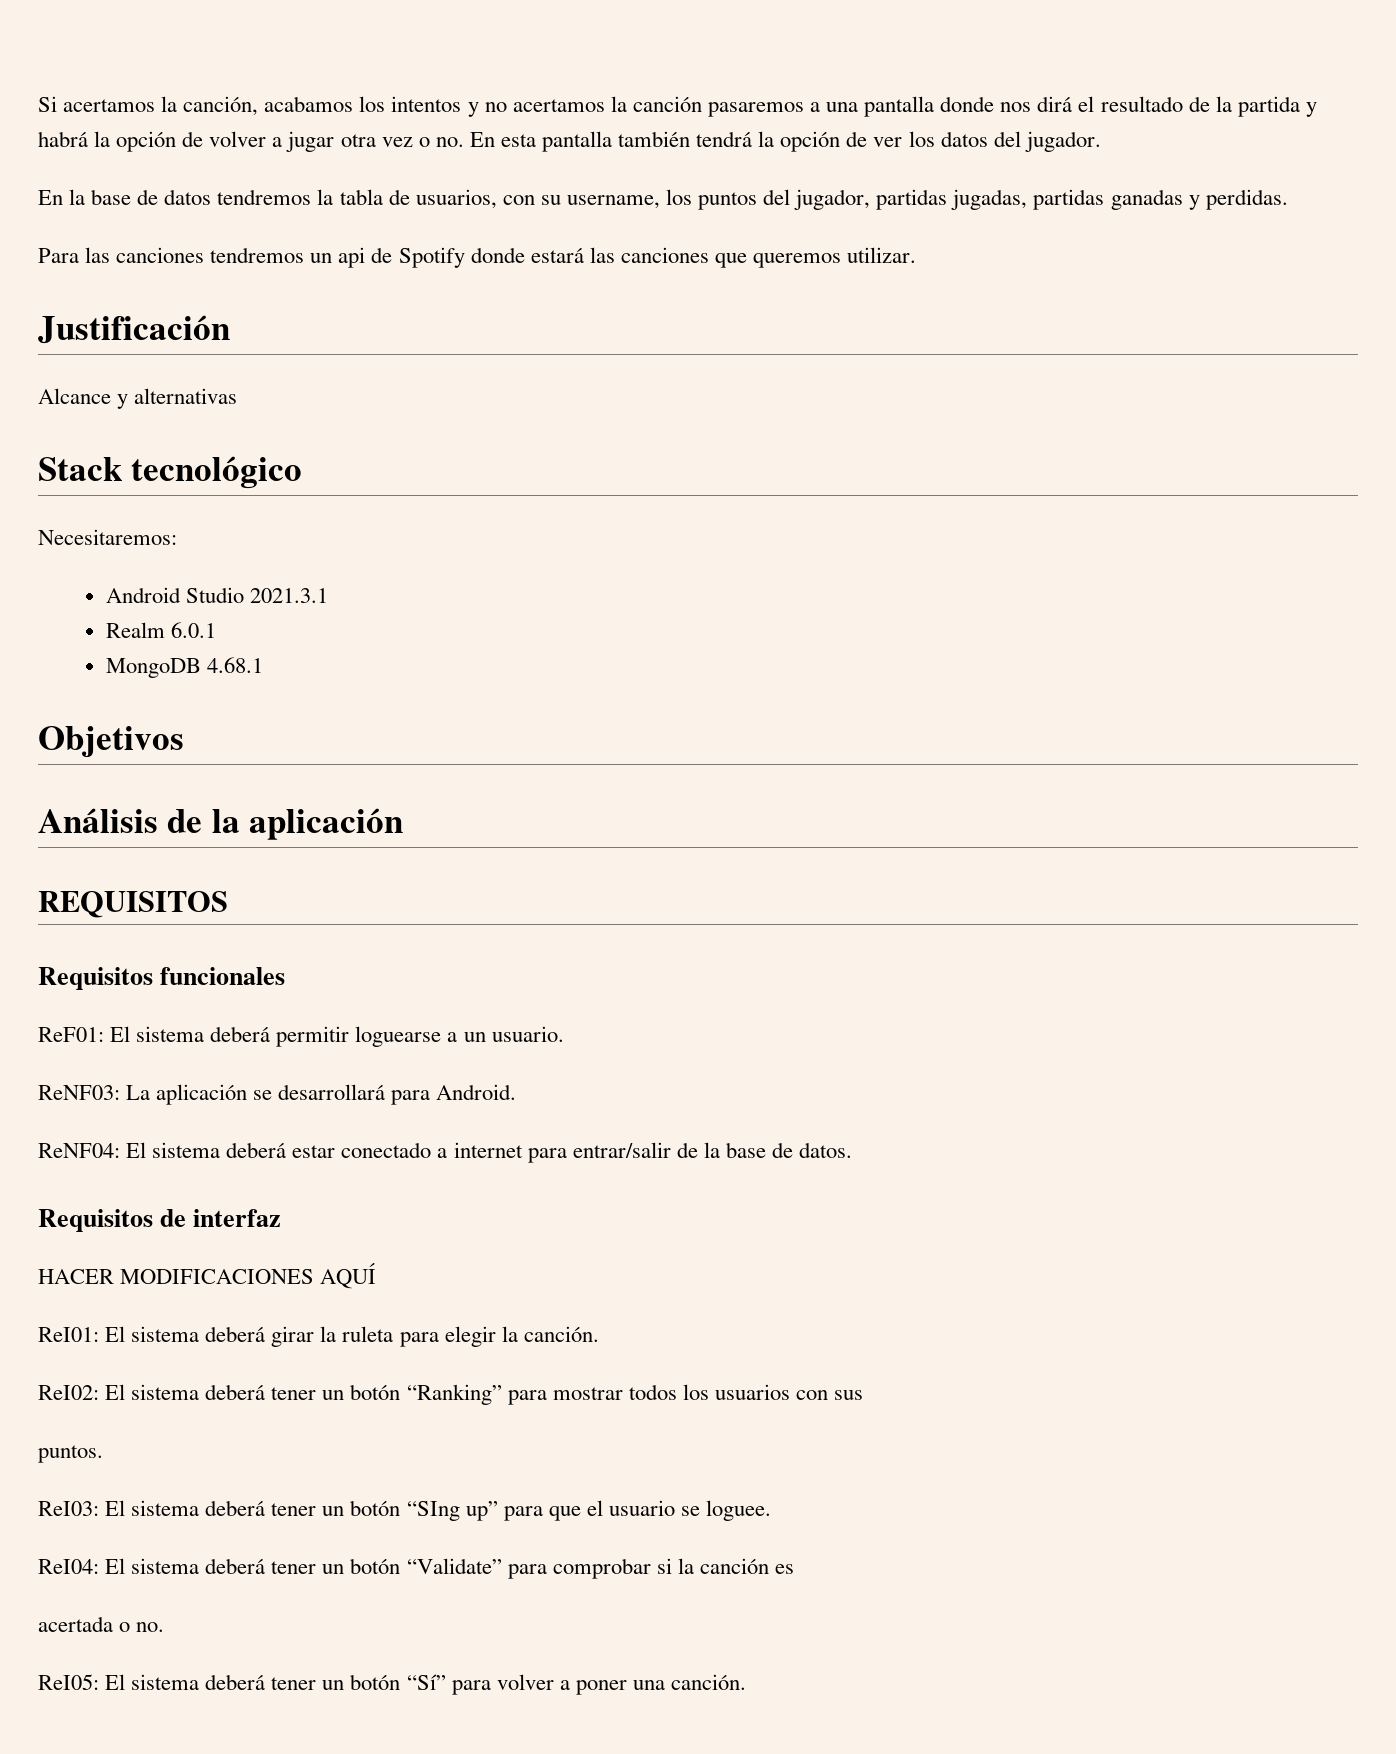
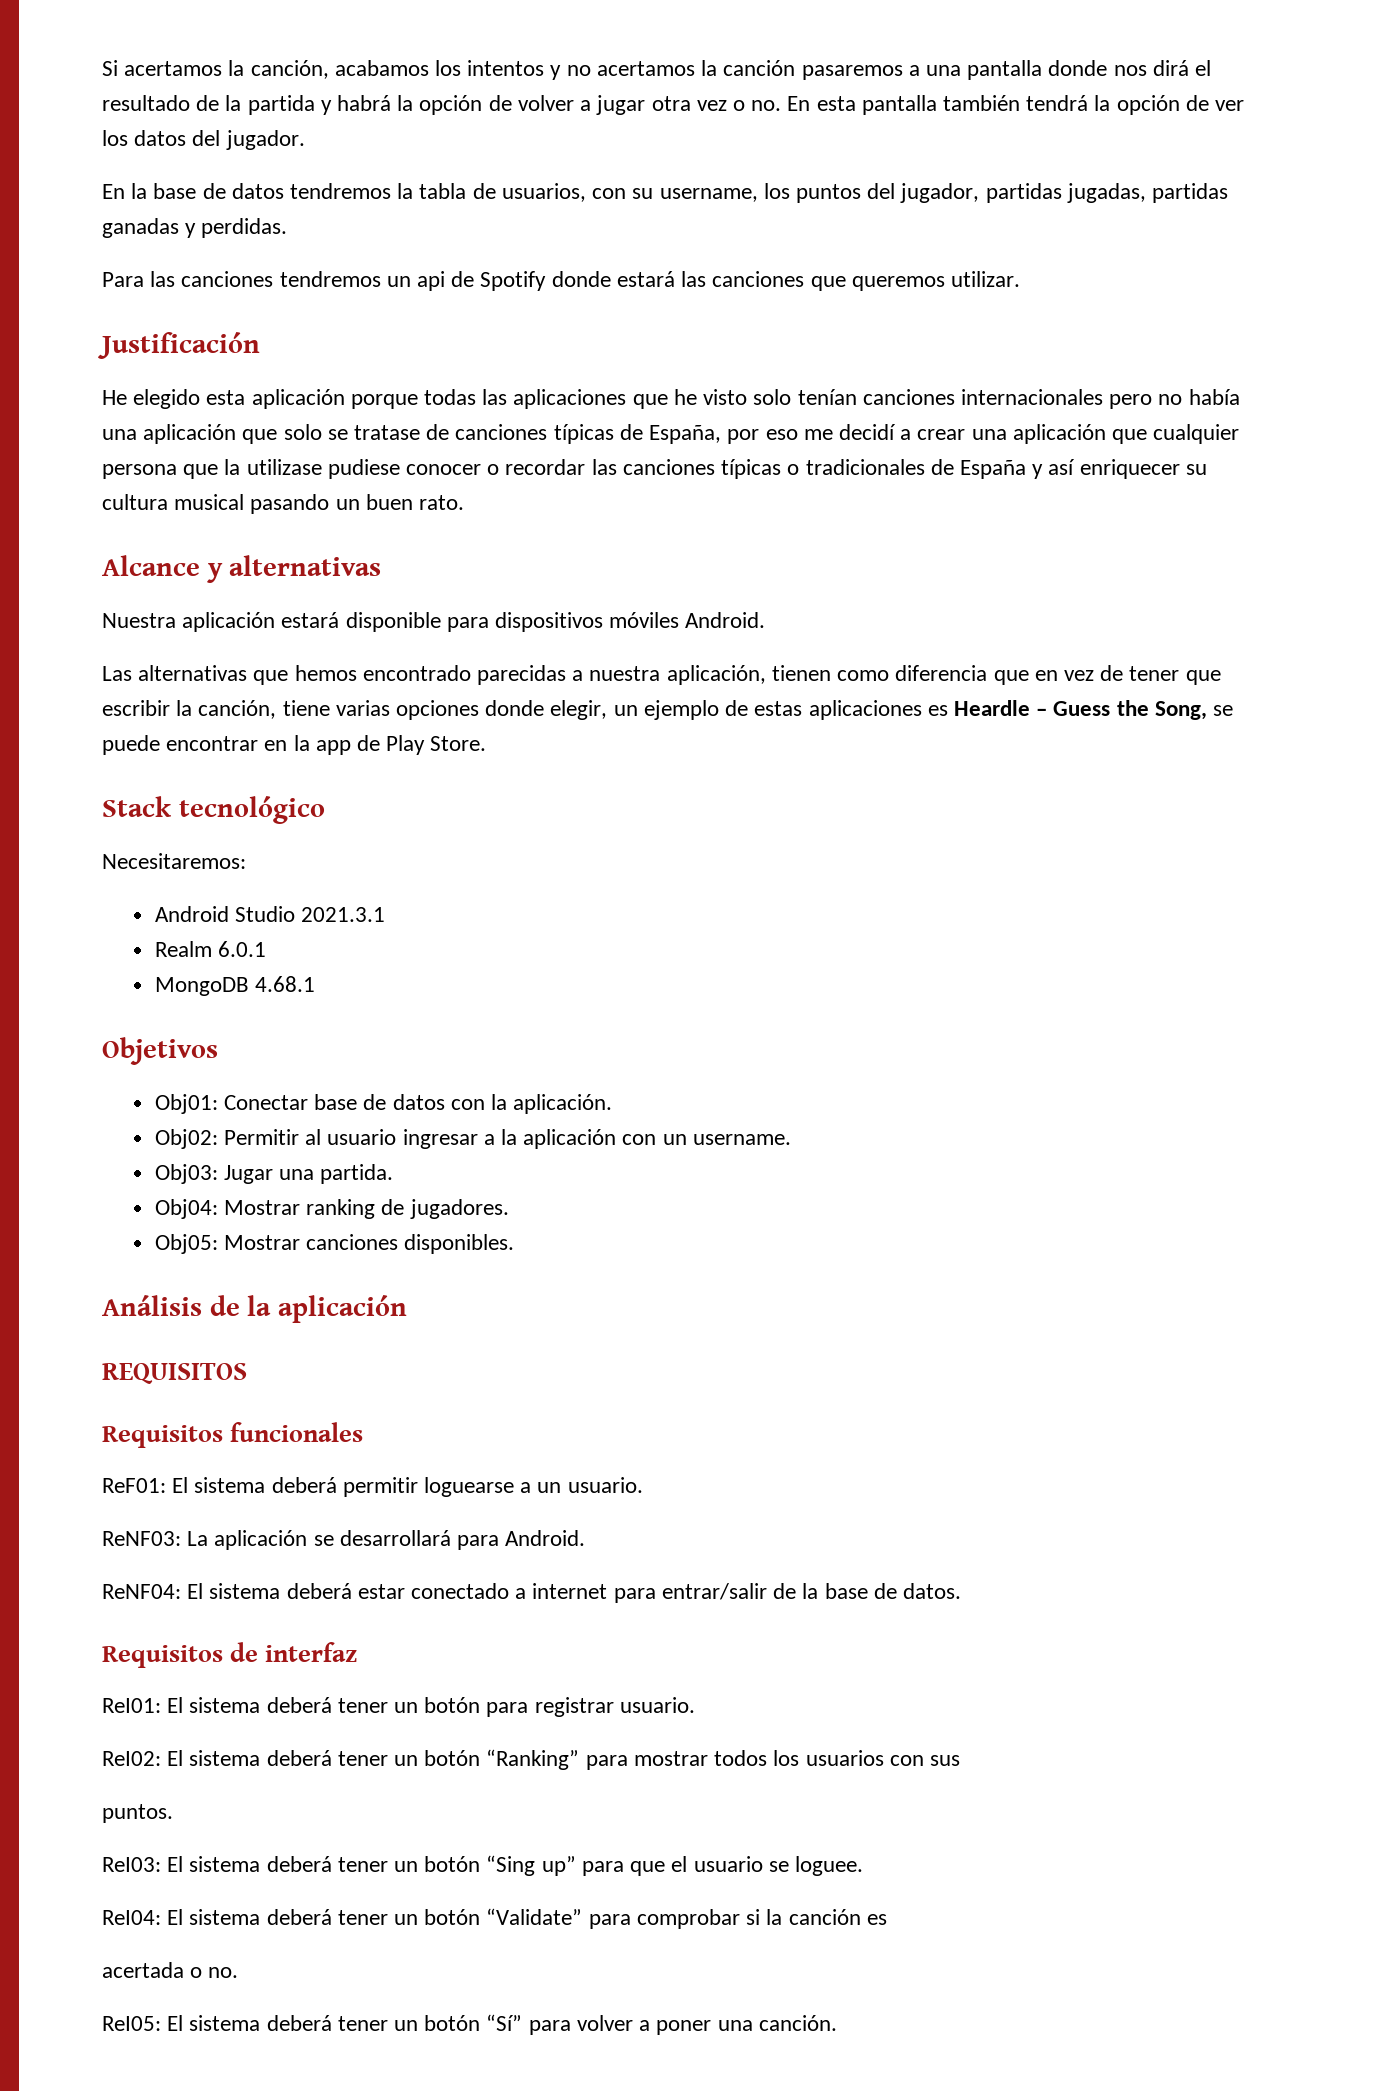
+ He elegido esta aplicación porque todas las aplicaciones que he visto solo tenían canciones internacionales pero no había una aplicación que solo se tratase de canciones típicas de España, por eso me decidí a crear una aplicación que cualquier persona que la utilizase pudiese conocer o recordar las canciones típicas o tradicionales de España y así enriquecer su cultura musical pasando un buen rato.
  Alcance y alternativas
+ Nuestra aplicación estará disponible para dispositivos móviles Android.
+ Las alternativas que hemos encontrado parecidas a nuestra aplicación, tienen como diferencia que en vez de tener que escribir la canción, tiene varias opciones donde elegir, un ejemplo de estas aplicaciones es Heardle – Guess the Song, se puede encontrar en la app de Play Store.
+ Obj01: Conectar base de datos con la aplicación.
+ Obj02: Permitir al usuario ingresar a la aplicación con un username.
+ Obj03: Jugar una partida.
+ Obj04: Mostrar ranking de jugadores.
+ Obj05: Mostrar canciones disponibles.
- HACER MODIFICACIONES AQUÍ
- ReI01: El sistema deberá girar la ruleta para elegir la canción.
+ ReI01: El sistema deberá tener un botón para registrar usuario.
- ReI03: El sistema deberá tener un botón “SIng up” para que el usuario se loguee.
+ ReI03: El sistema deberá tener un botón “Sing up” para que el usuario se loguee.

